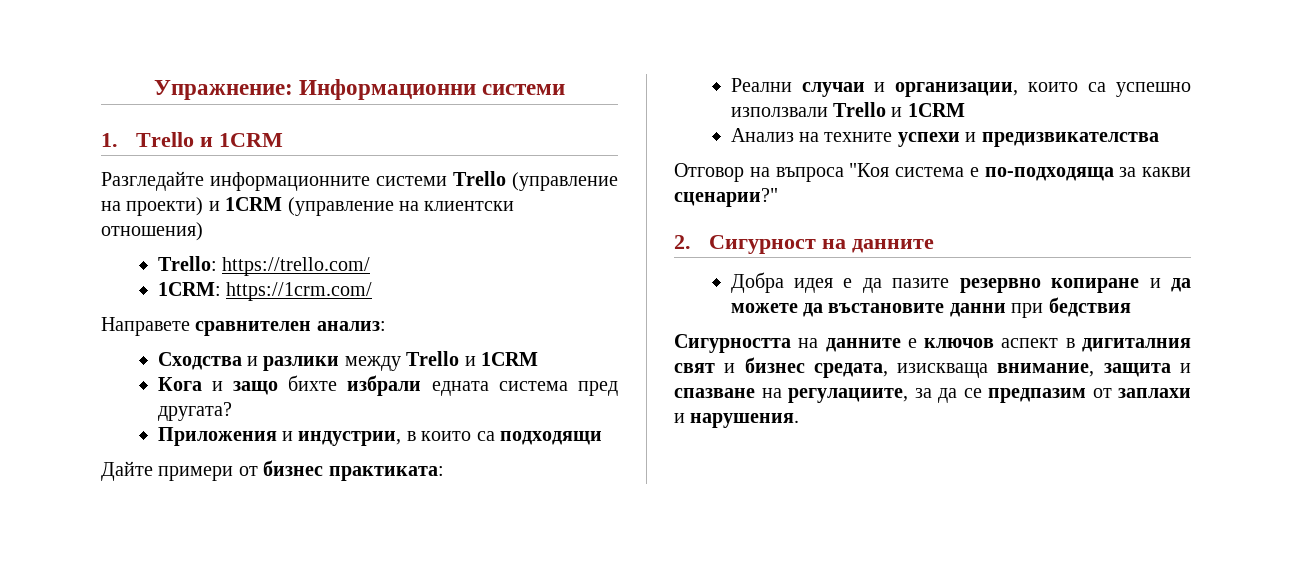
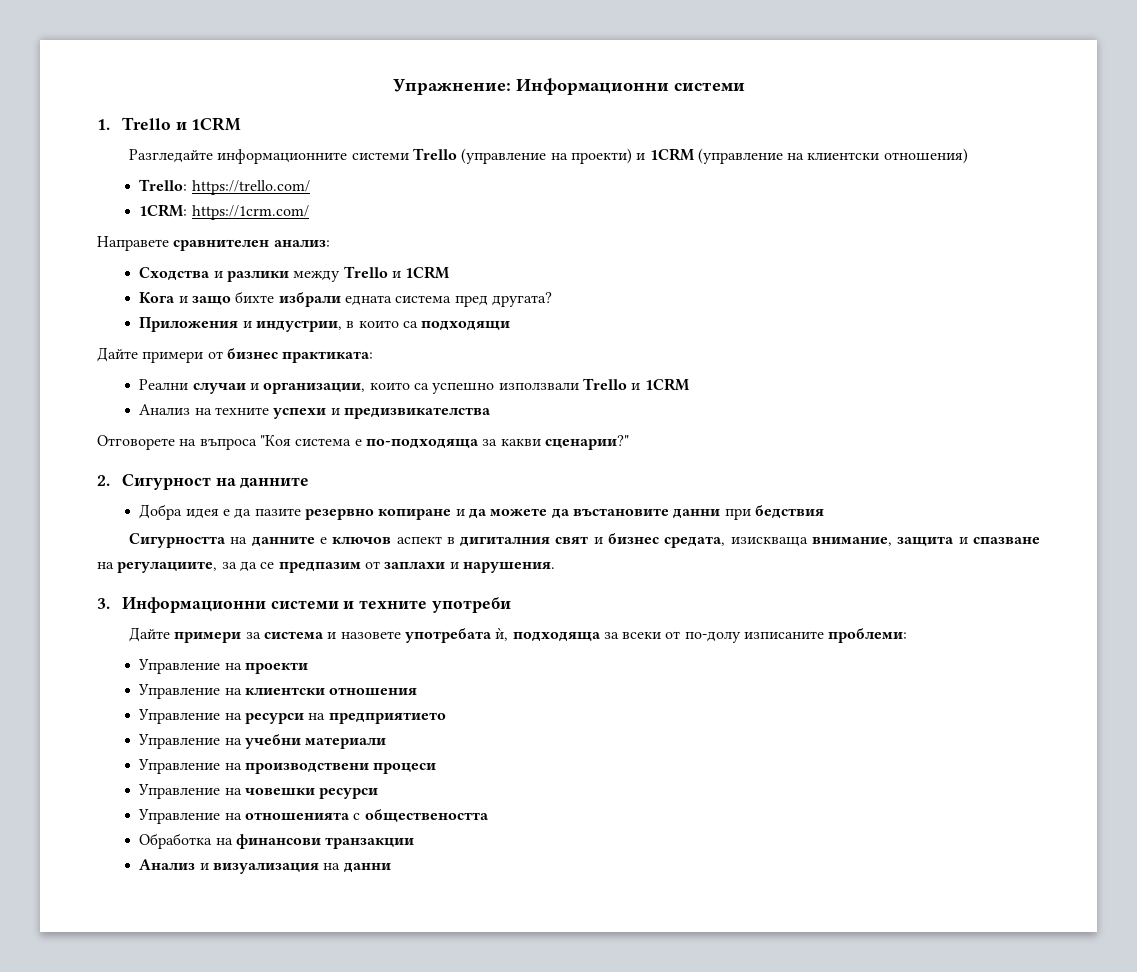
- Отговор на въпроса "Коя система е по-подходяща за какви сценарии?"
+ Отговорете на въпроса "Коя система е по-подходяща за какви сценарии?"
+ 3. Информационни системи и техните употреби
+ Дайте примери за система и назовете употребата ѝ, подходяща за всеки от по-долу изписаните проблеми:
+ Управление на проекти
+ Управление на клиентски отношения
+ Управление на ресурси на предприятието
+ Управление на учебни материали
+ Управление на производствени процеси
+ Управление на човешки ресурси
+ Управление на отношенията с обществеността
+ Обработка на финансови транзакции
+ Анализ и визуализация на данни

